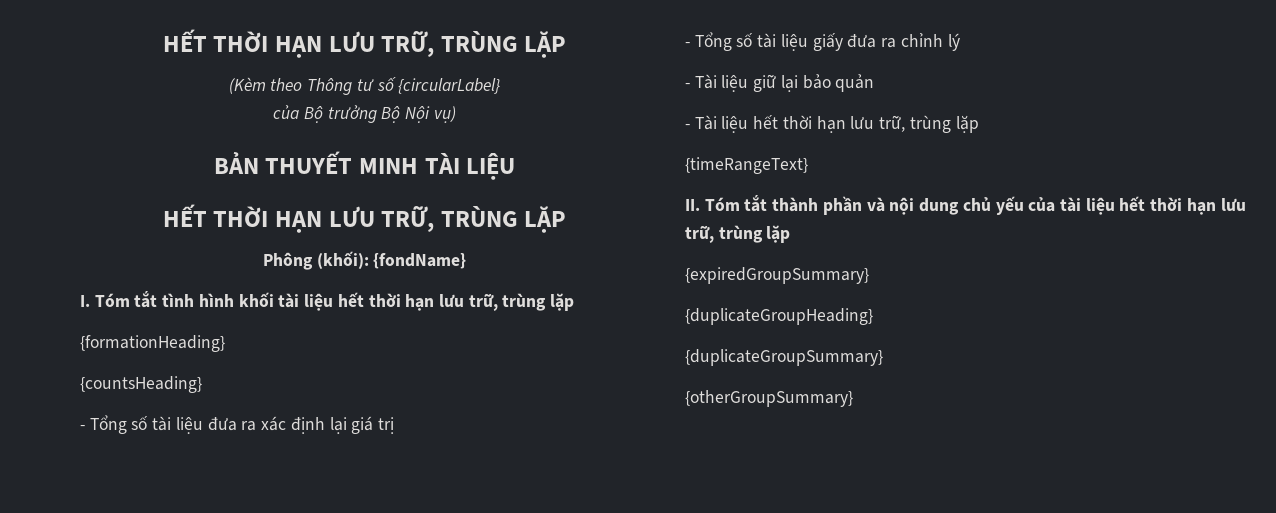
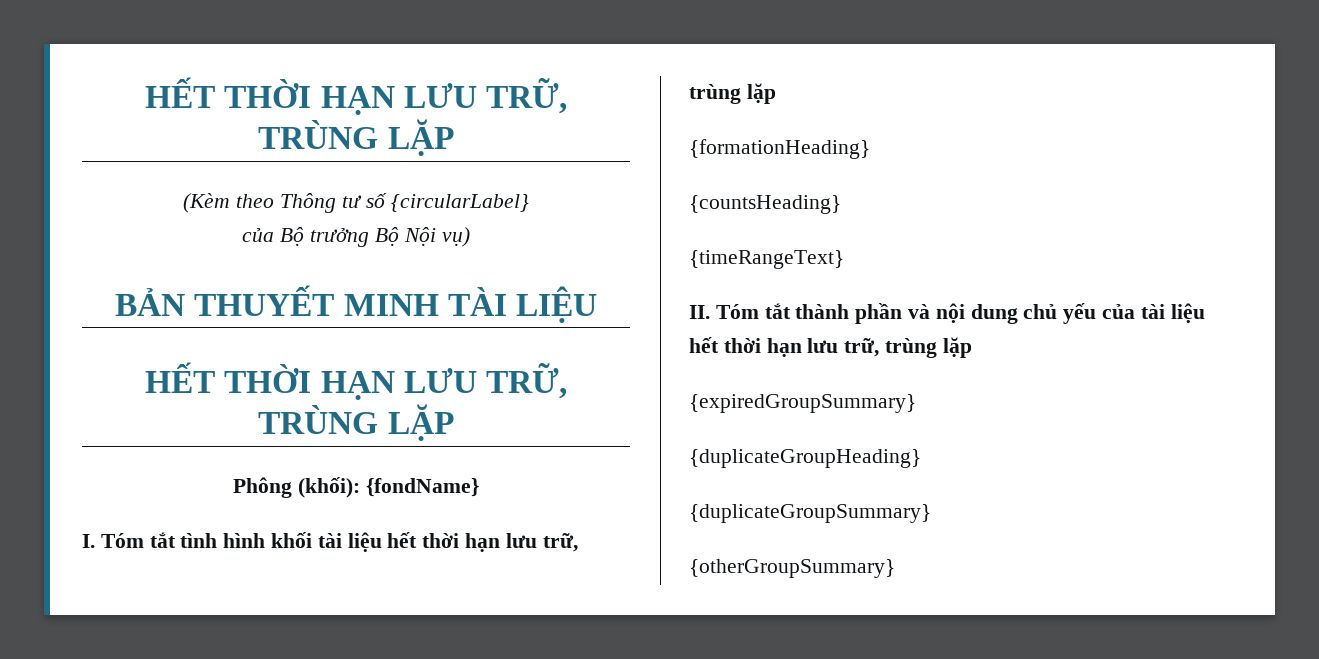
- - Tổng số tài liệu đưa ra xác định lại giá trị
- - Tổng số tài liệu giấy đưa ra chỉnh lý
- - Tài liệu giữ lại bảo quản
- - Tài liệu hết thời hạn lưu trữ, trùng lặp

